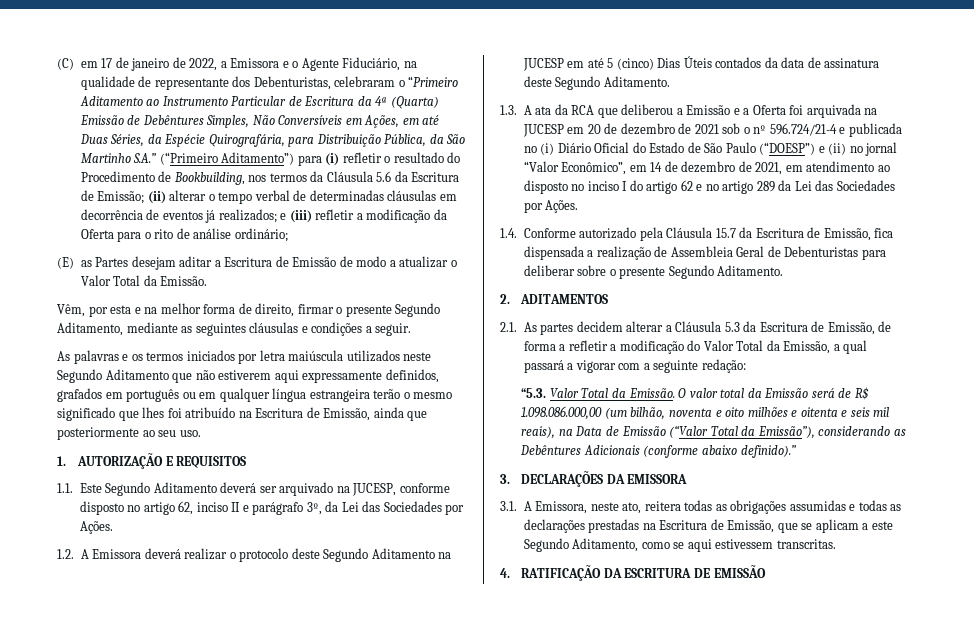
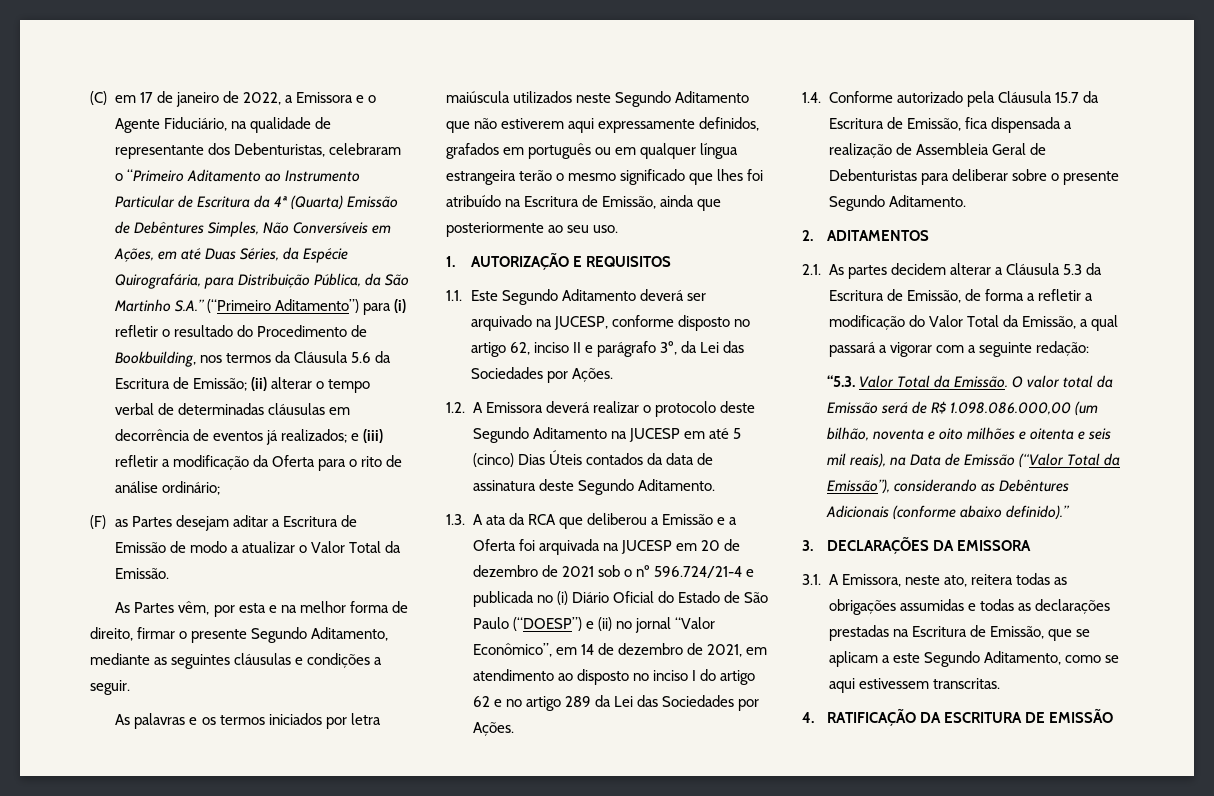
- (E) as Partes desejam aditar a Escritura de Emissão de modo a atualizar o Valor Total da Emissão.
+ (F) as Partes desejam aditar a Escritura de Emissão de modo a atualizar o Valor Total da Emissão.
- Vêm, por esta e na melhor forma de direito, firmar o presente Segundo Aditamento, mediante as seguintes cláusulas e condições a seguir.
+ As Partes vêm, por esta e na melhor forma de direito, firmar o presente Segundo Aditamento, mediante as seguintes cláusulas e condições a seguir.

